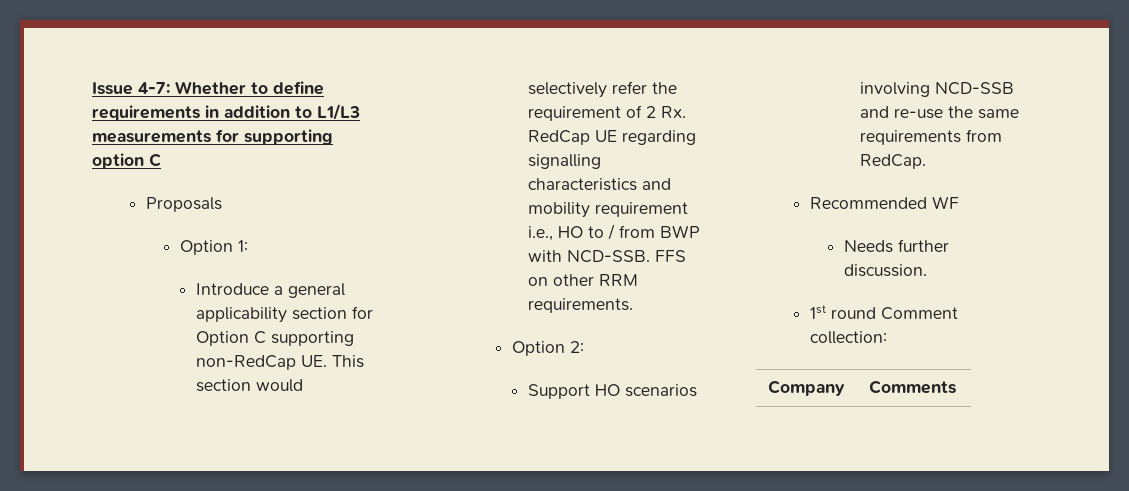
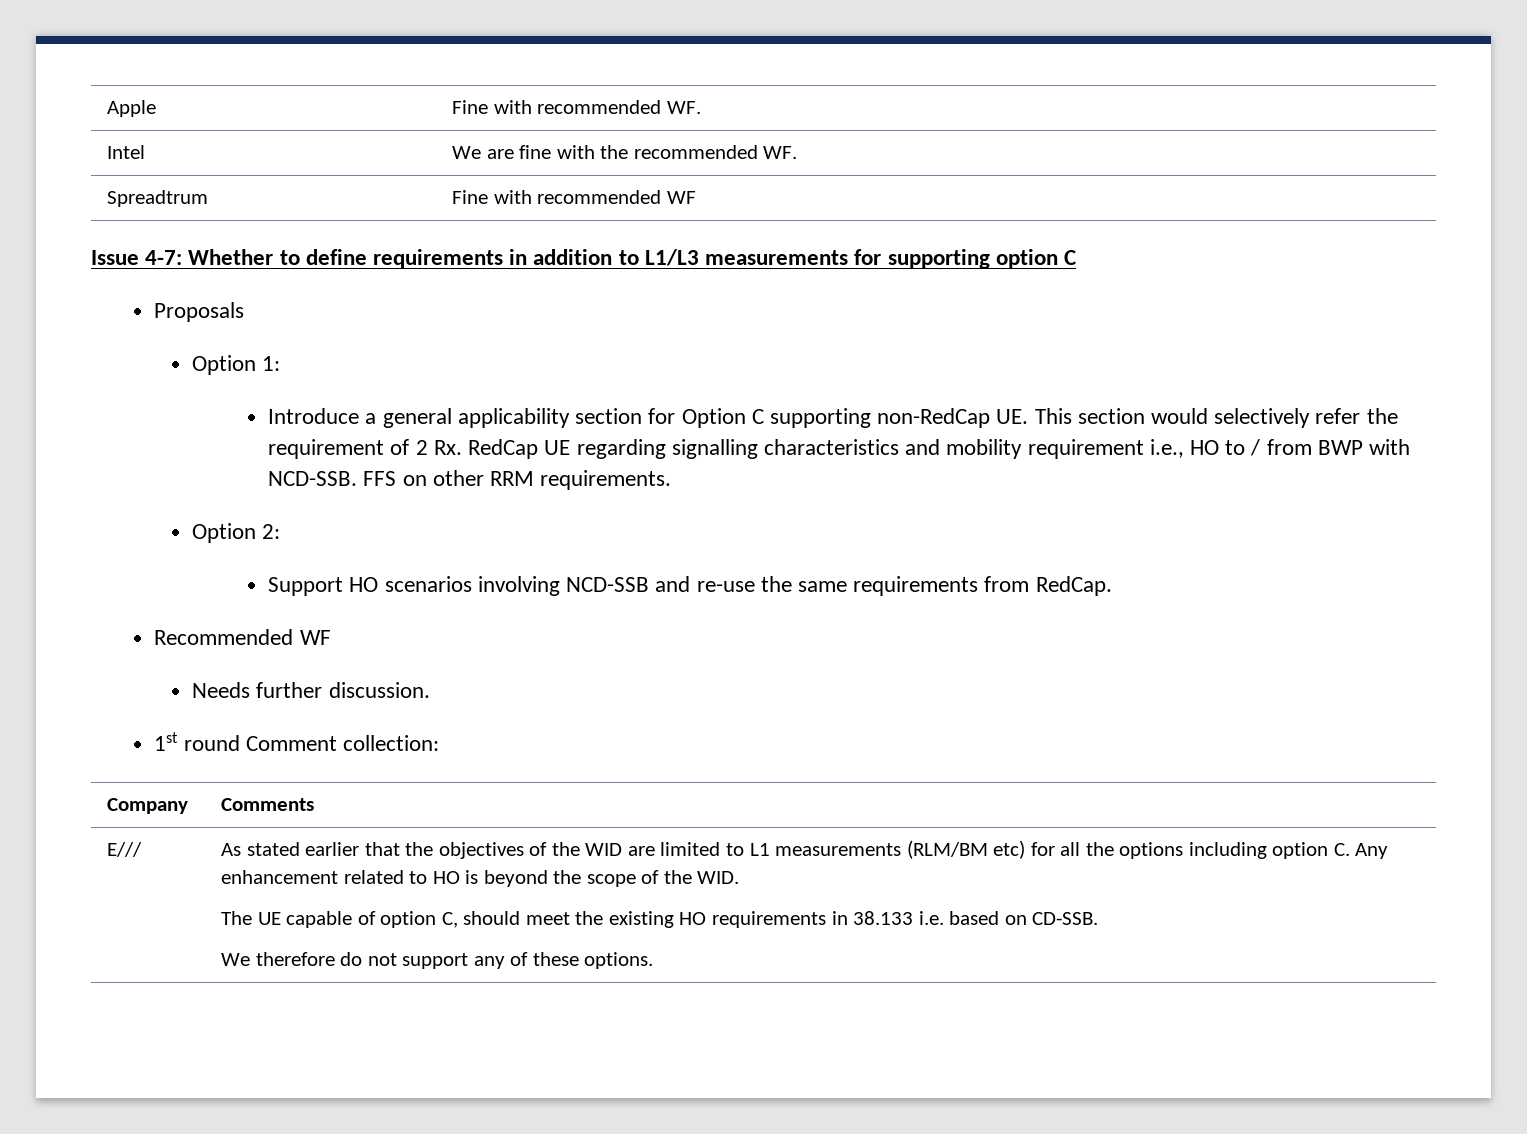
+ Apple | Fine with recommended WF.
+ Intel | We are fine with the recommended WF.
+ Spreadtrum | Fine with recommended WF
+ E/// | As stated earlier that the objectives of the WID are limited to L1 measurements (RLM/BM etc) for all the options including option C. Any enhancement related to HO is beyond the scope of the WID.
+ The UE capable of option C, should meet the existing HO requirements in 38.133 i.e. based on CD-SSB.
+ We therefore do not support any of these options.

